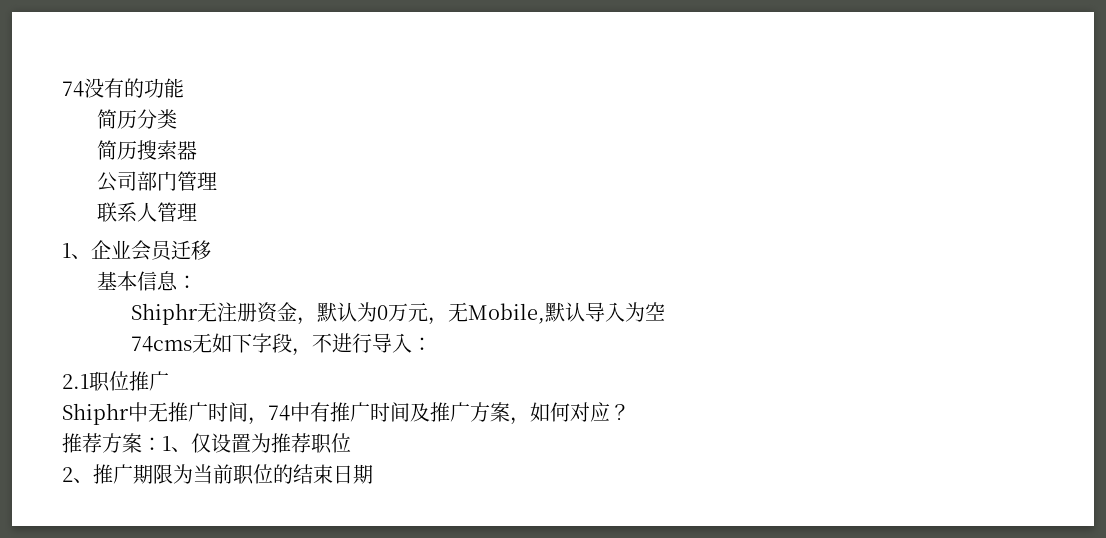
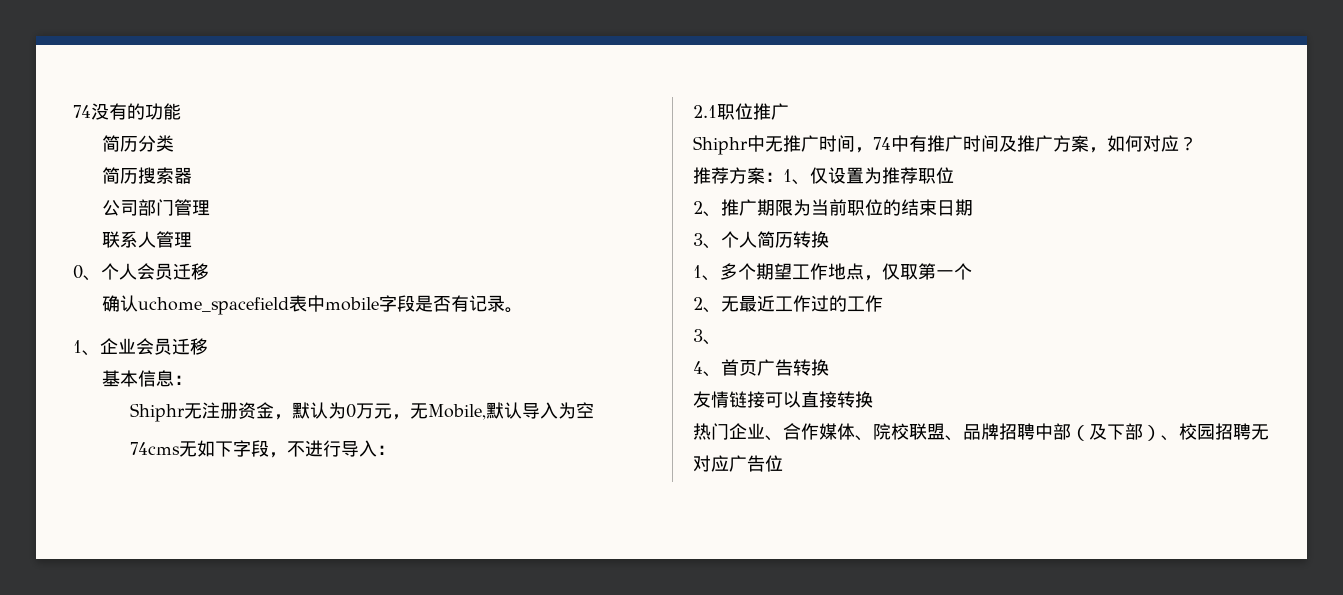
+ 0、个人会员迁移
+ 确认uchome_spacefield表中mobile字段是否有记录。
+ 3、个人简历转换
+ 1、多个期望工作地点，仅取第一个
+ 2、无最近工作过的工作
+ 3、
+ 4、首页广告转换
+ 友情链接可以直接转换
+ 热门企业、合作媒体、院校联盟、品牌招聘中部（及下部）、校园招聘无对应广告位

